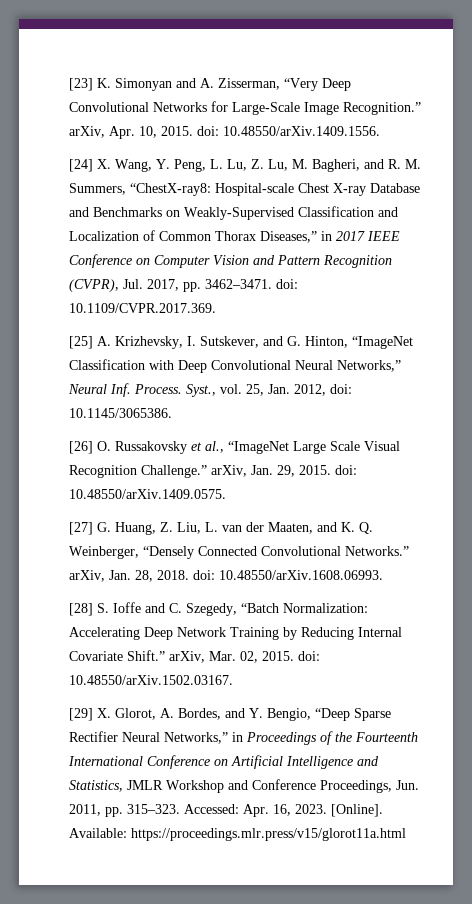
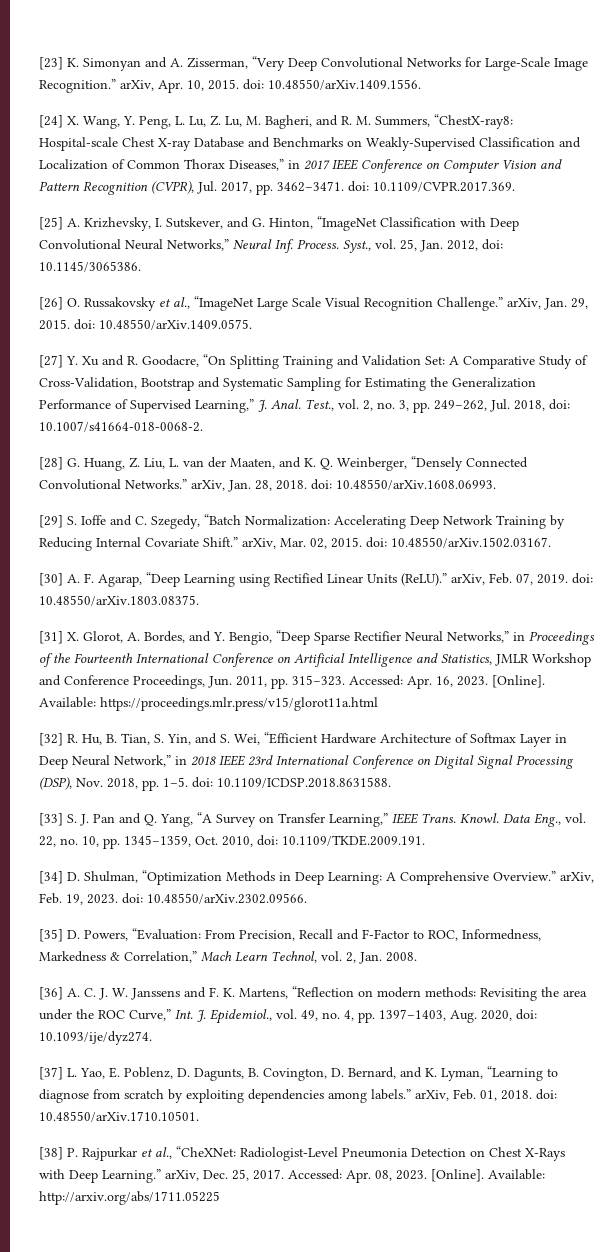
- [27] G. Huang, Z. Liu, L. van der Maaten, and K. Q. Weinberger, “Densely Connected Convolutional Networks.” arXiv, Jan. 28, 2018. doi: 10.48550/arXiv.1608.06993.
+ [27] Y. Xu and R. Goodacre, “On Splitting Training and Validation Set: A Comparative Study of Cross-Validation, Bootstrap and Systematic Sampling for Estimating the Generalization Performance of Supervised Learning,” J. Anal. Test., vol. 2, no. 3, pp. 249–262, Jul. 2018, doi: 10.1007/s41664-018-0068-2.
+ [28] G. Huang, Z. Liu, L. van der Maaten, and K. Q. Weinberger, “Densely Connected Convolutional Networks.” arXiv, Jan. 28, 2018. doi: 10.48550/arXiv.1608.06993.
- [28] S. Ioffe and C. Szegedy, “Batch Normalization: Accelerating Deep Network Training by Reducing Internal Covariate Shift.” arXiv, Mar. 02, 2015. doi: 10.48550/arXiv.1502.03167.
+ [29] S. Ioffe and C. Szegedy, “Batch Normalization: Accelerating Deep Network Training by Reducing Internal Covariate Shift.” arXiv, Mar. 02, 2015. doi: 10.48550/arXiv.1502.03167.
- [29] X. Glorot, A. Bordes, and Y. Bengio, “Deep Sparse Rectifier Neural Networks,” in Proceedings of the Fourteenth International Conference on Artificial Intelligence and Statistics, JMLR Workshop and Conference Proceedings, Jun. 2011, pp. 315–323.
+ [30] A. F. Agarap, “Deep Learning using Rectified Linear Units (ReLU).” arXiv, Feb. 07, 2019. doi: 10.48550/arXiv.1803.08375.
+ [31] X. Glorot, A. Bordes, and Y. Bengio, “Deep Sparse Rectifier Neural Networks,” in Proceedings of the Fourteenth International Conference on Artificial Intelligence and Statistics, JMLR Workshop and Conference Proceedings, Jun. 2011, pp. 315–323.
+ [32] R. Hu, B. Tian, S. Yin, and S. Wei, “Efficient Hardware Architecture of Softmax Layer in Deep Neural Network,” in 2018 IEEE 23rd International Conference on Digital Signal Processing (DSP), Nov. 2018, pp. 1–5. doi: 10.1109/ICDSP.2018.8631588.
+ [33] S. J. Pan and Q. Yang, “A Survey on Transfer Learning,” IEEE Trans. Knowl. Data Eng., vol. 22, no. 10, pp. 1345–1359, Oct. 2010, doi: 10.1109/TKDE.2009.191.
+ [34] D. Shulman, “Optimization Methods in Deep Learning: A Comprehensive Overview.” arXiv, Feb. 19, 2023. doi: 10.48550/arXiv.2302.09566.
+ [35] D. Powers, “Evaluation: From Precision, Recall and F-Factor to ROC, Informedness, Markedness & Correlation,” Mach Learn Technol, vol. 2, Jan. 2008.
+ [36] A. C. J. W. Janssens and F. K. Martens, “Reflection on modern methods: Revisiting the area under the ROC Curve,” Int. J. Epidemiol., vol. 49, no. 4, pp. 1397–1403, Aug. 2020, doi: 10.1093/ije/dyz274.
+ [37] L. Yao, E. Poblenz, D. Dagunts, B. Covington, D. Bernard, and K. Lyman, “Learning to diagnose from scratch by exploiting dependencies among labels.” arXiv, Feb. 01, 2018. doi: 10.48550/arXiv.1710.10501.
+ [38] P. Rajpurkar et al., “CheXNet: Radiologist-Level Pneumonia Detection on Chest X-Rays with Deep Learning.” arXiv, Dec. 25, 2017. Accessed: Apr. 08, 2023. [Online]. Available: http://arxiv.org/abs/1711.05225

